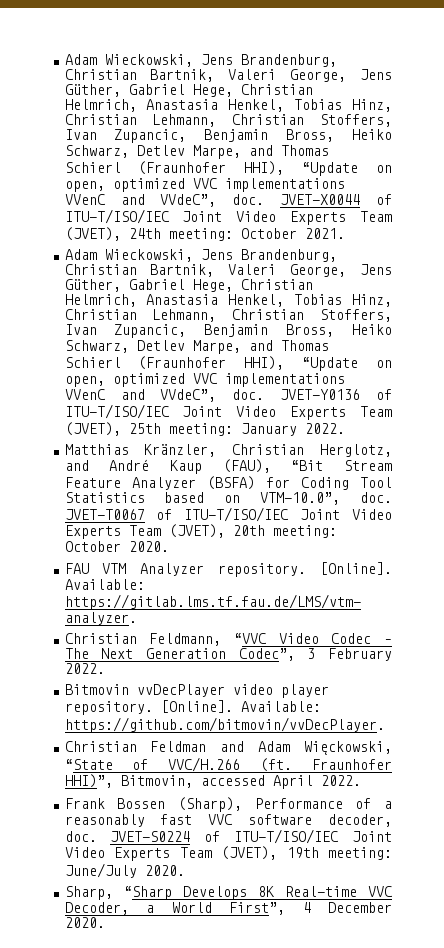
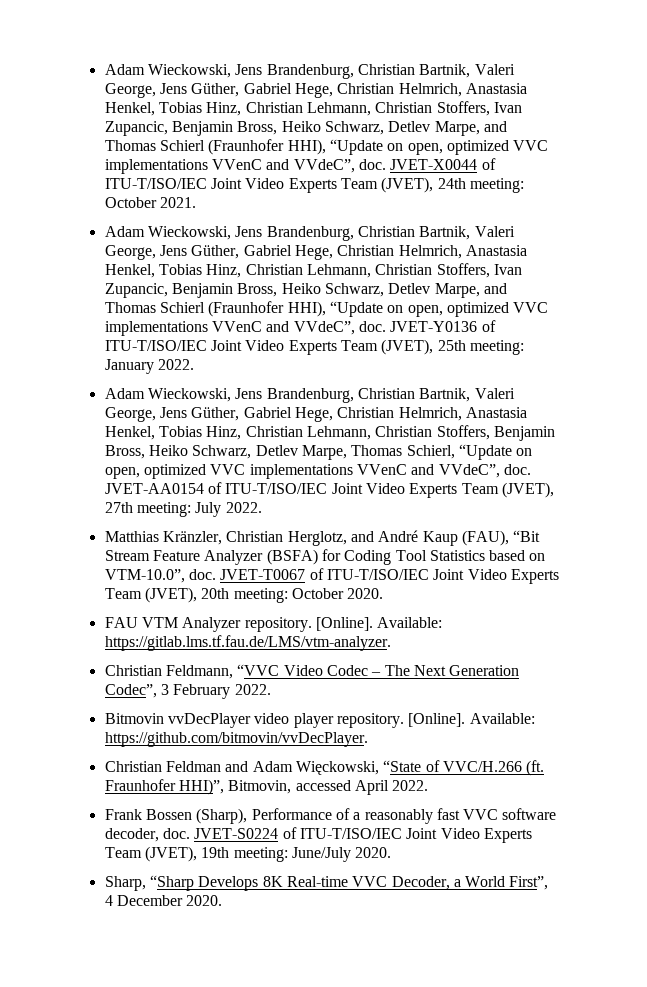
+ Adam Wieckowski, Jens Brandenburg, Christian Bartnik, Valeri George, Jens Güther, Gabriel Hege, Christian Helmrich, Anastasia Henkel, Tobias Hinz, Christian Lehmann, Christian Stoffers, Benjamin Bross, Heiko Schwarz, Detlev Marpe, Thomas Schierl, “Update on open, optimized VVC implementations VVenC and VVdeC”, doc. JVET-AA0154 of ITU-T/ISO/IEC Joint Video Experts Team (JVET), 27th meeting: July 2022.

